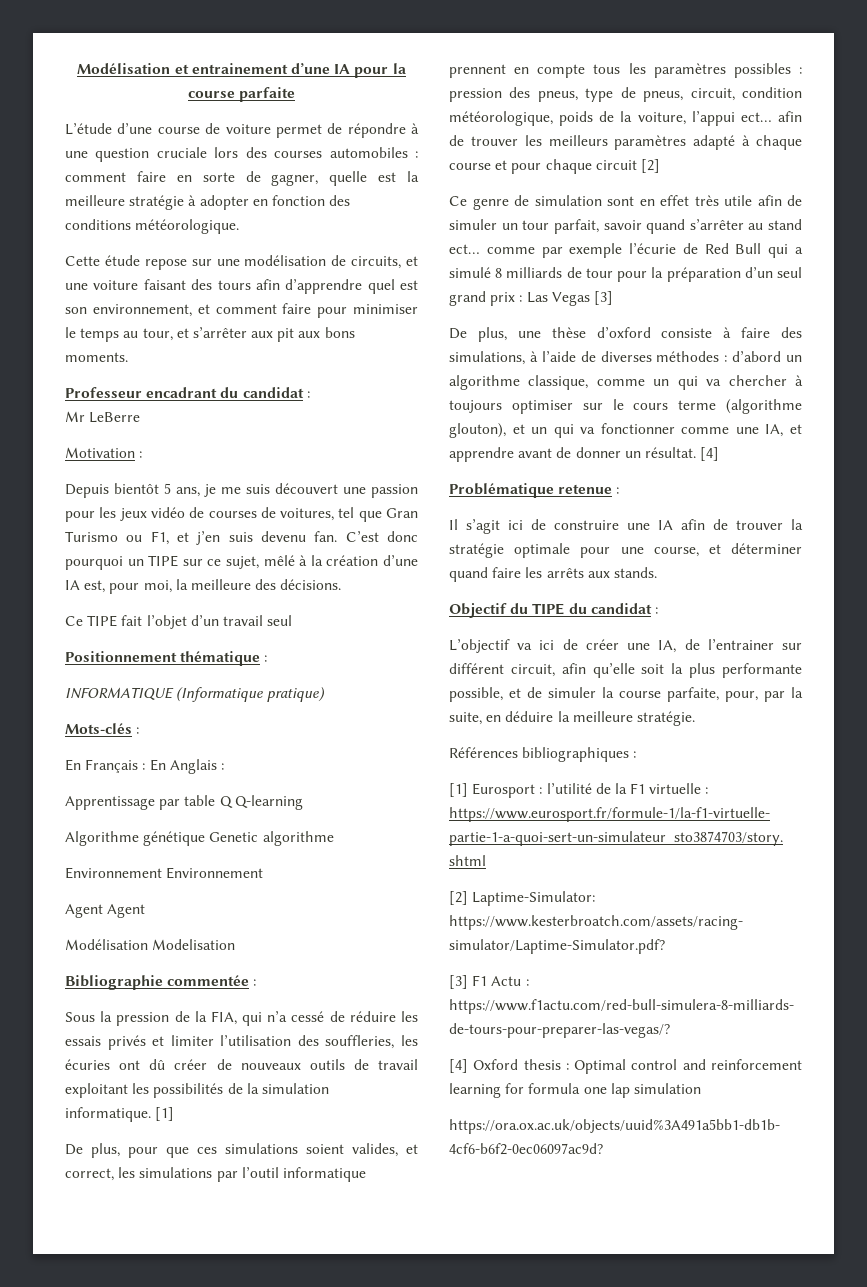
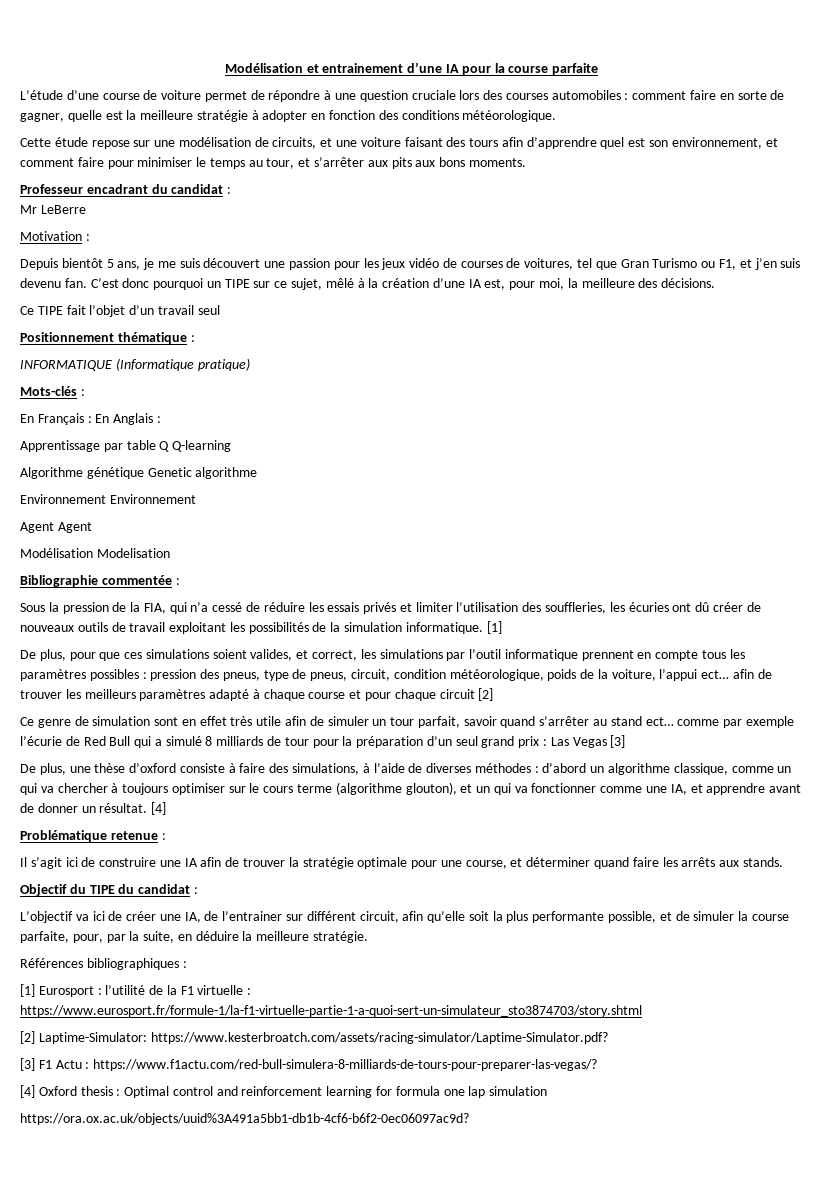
- Cette étude repose sur une modélisation de circuits, et une voiture faisant des tours afin d’apprendre quel est son environnement, et comment faire pour minimiser le temps au tour, et s’arrêter aux pit aux bons moments.
+ Cette étude repose sur une modélisation de circuits, et une voiture faisant des tours afin d’apprendre quel est son environnement, et comment faire pour minimiser le temps au tour, et s’arrêter aux pits aux bons moments.

